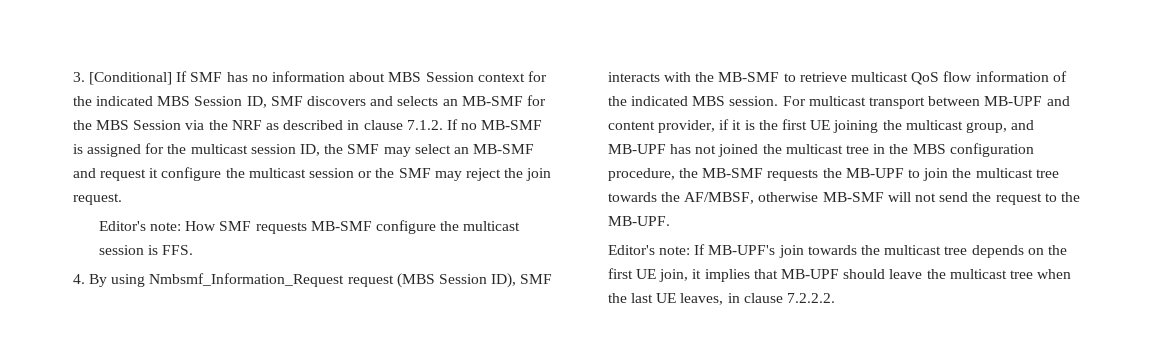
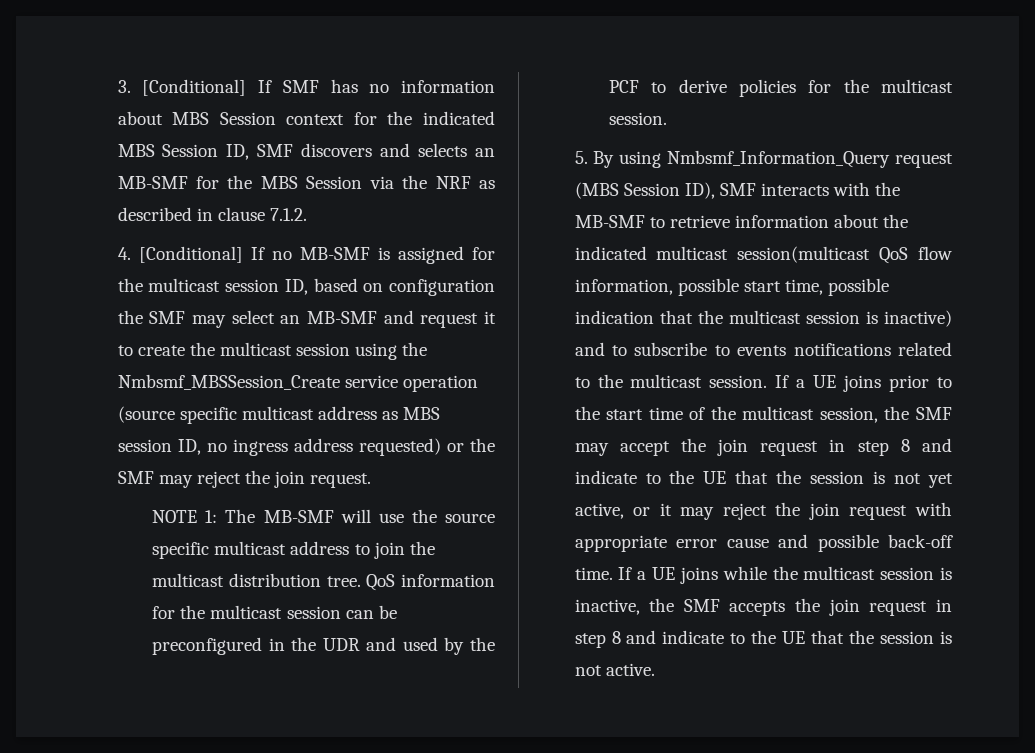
- 3. [Conditional] If SMF has no information about MBS Session context for the indicated MBS Session ID, SMF discovers and selects an MB-SMF for the MBS Session via the NRF as described in clause 7.1.2. If no MB-SMF is assigned for the multicast session ID, the SMF may select an MB-SMF and request it configure the multicast session or the SMF may reject the join request.
+ 3. [Conditional] If SMF has no information about MBS Session context for the indicated MBS Session ID, SMF discovers and selects an MB-SMF for the MBS Session via the NRF as described in clause 7.1.2.
+ 4. [Conditional] If no MB-SMF is assigned for the multicast session ID, based on configuration the SMF may select an MB-SMF and request it to create the multicast session using the Nmbsmf_MBSSession_Create service operation (source specific multicast address as MBS session ID, no ingress address requested) or the SMF may reject the join request.
- Editor's note: How SMF requests MB-SMF configure the multicast session is FFS.
- 4. By using Nmbsmf_Information_Request request (MBS Session ID), SMF interacts with the MB-SMF to retrieve multicast QoS flow information of the indicated MBS session. For multicast transport between MB-UPF and content provider, if it is the first UE joining the multicast group, and MB-UPF has not joined the multicast tree in the MBS configuration procedure, the MB-SMF requests the MB-UPF to join the multicast tree towards the AF/MBSF, otherwise MB-SMF will not send the request to the MB-UPF.
- Editor's note: If MB-UPF's join towards the multicast tree depends on the first UE join, it implies that MB-UPF should leave the multicast tree when the last UE leaves, in clause 7.2.2.2.
+ NOTE 1: The MB-SMF will use the source specific multicast address to join the multicast distribution tree. QoS information for the multicast session can be preconfigured in the UDR and used by the PCF to derive policies for the multicast session.
+ 5. By using Nmbsmf_Information_Query request (MBS Session ID), SMF interacts with the MB-SMF to retrieve information about the indicated multicast session(multicast QoS flow information, possible start time, possible indication that the multicast session is inactive) and to subscribe to events notifications related to the multicast session. If a UE joins prior to the start time of the multicast session, the SMF may accept the join request in step 8 and indicate to the UE that the session is not yet active, or it may reject the join request with appropriate error cause and possible back-off time. If a UE joins while the multicast session is inactive, the SMF accepts the join request in step 8 and indicate to the UE that the session is not active.

